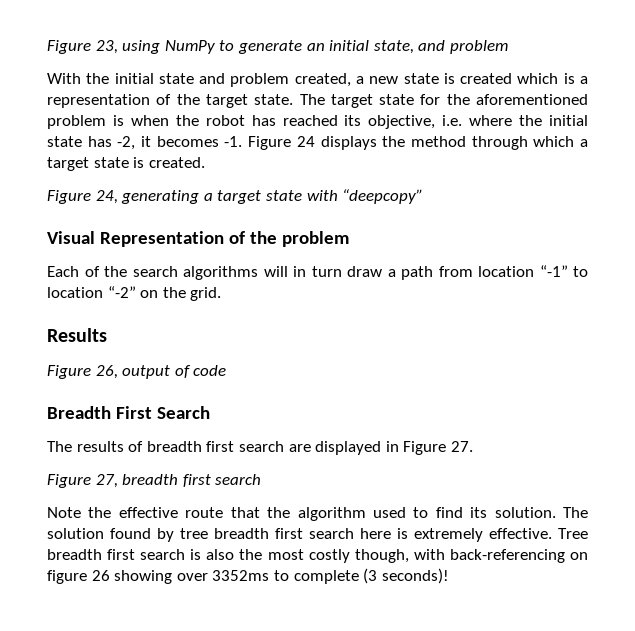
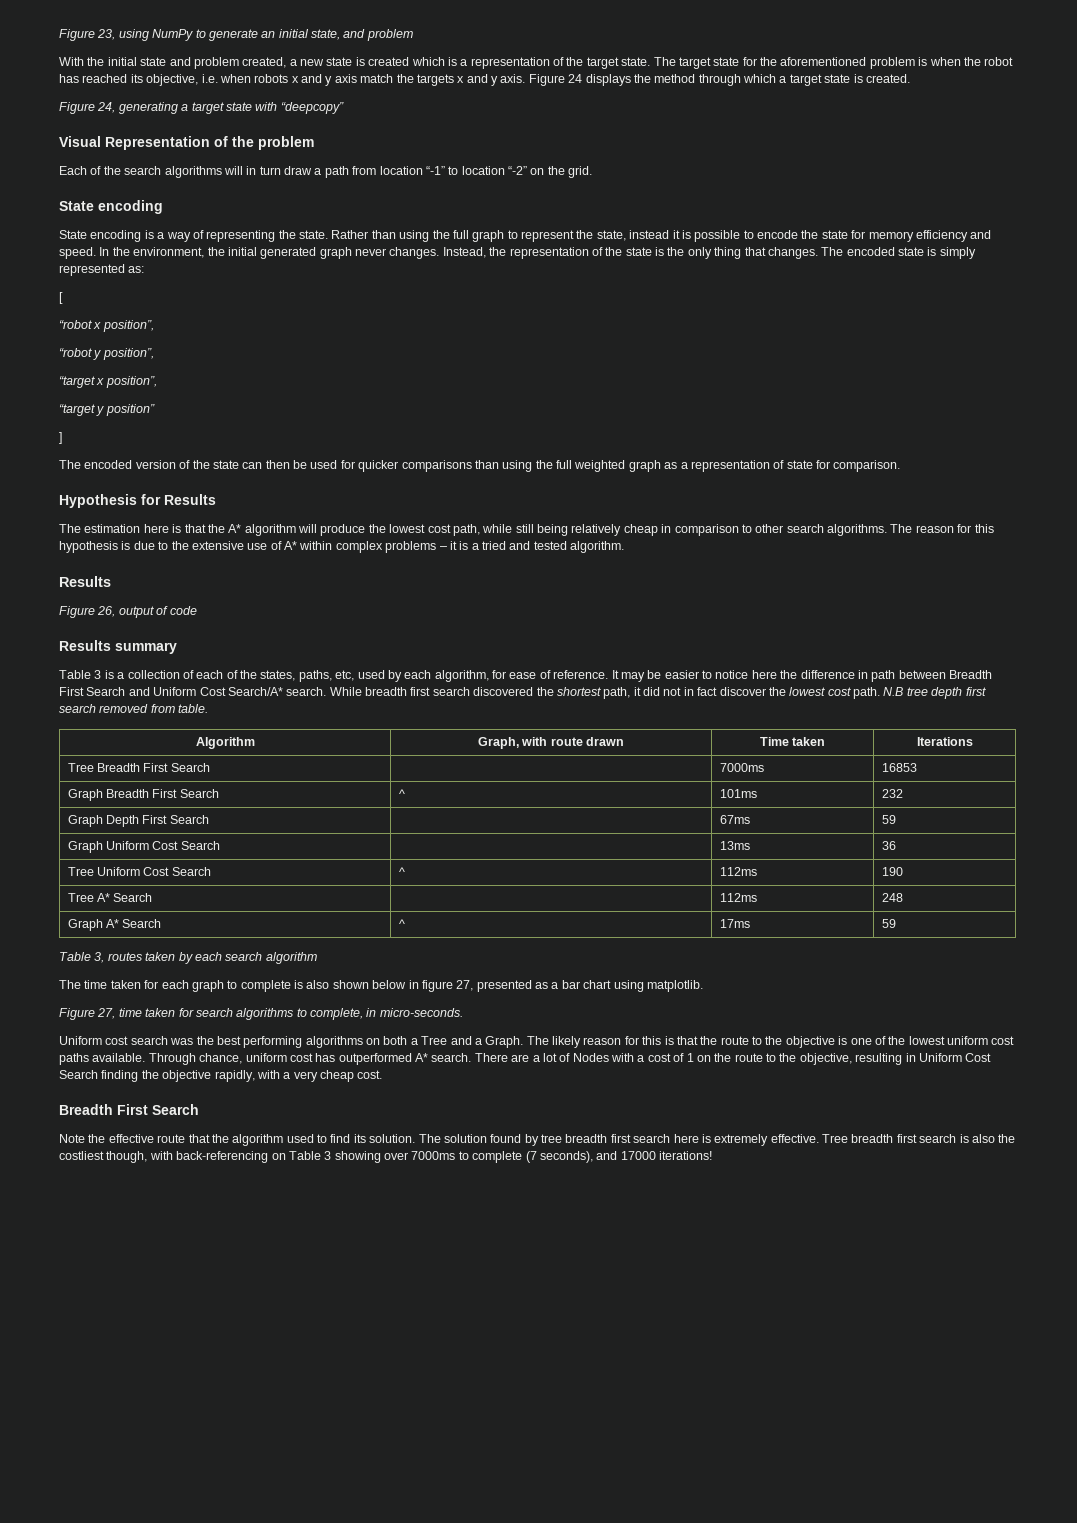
- The target state for the aforementioned problem is when the robot has reached its objective, i.e. where the initial state has -2, it becomes -1.
+ The target state for the aforementioned problem is when the robot has reached its objective, i.e. when robots x and y axis match the targets x and y axis.
  Each of the search algorithms will in turn draw a path from location “-1” to location “-2” on the grid.
+ State encoding
+ State encoding is a way of representing the state. Rather than using the full graph to represent the state, instead it is possible to encode the state for memory efficiency and speed. In the environment, the initial generated graph never changes. Instead, the representation of the state is the only thing that changes. The encoded state is simply represented as:
+ [
+ “robot x position”,
+ “robot y position”,
+ “target x position”,
+ “target y position”
+ ]
+ The encoded version of the state can then be used for quicker comparisons than using the full weighted graph as a representation of state for comparison.
+ Hypothesis for Results
+ The estimation here is that the A* algorithm will produce the lowest cost path, while still being relatively cheap in comparison to other search algorithms. The reason for this hypothesis is due to the extensive use of A* within complex problems – it is a tried and tested algorithm.
+ Results summary
+ Table 3 is a collection of each of the states, paths, etc, used by each algorithm, for ease of reference. It may be easier to notice here the difference in path between Breadth First Search and Uniform Cost Search/A* search. While breadth first search discovered the shortest path, it did not in fact discover the lowest cost path. N.B tree depth first search removed from table.
+ Algorithm | Graph, with route drawn | Time taken | Iterations
+ Tree Breadth First Search | | 7000ms | 16853
+ Graph Breadth First Search | ^ | 101ms | 232
+ Graph Depth First Search | | 67ms | 59
+ Graph Uniform Cost Search | | 13ms | 36
+ Tree Uniform Cost Search | ^ | 112ms | 190
+ Tree A* Search | | 112ms | 248
+ Graph A* Search | ^ | 17ms | 59
+ Table 3, routes taken by each search algorithm
+ The time taken for each graph to complete is also shown below in figure 27, presented as a bar chart using matplotlib.
+ Figure 27, time taken for search algorithms to complete, in micro-seconds.
+ Uniform cost search was the best performing algorithms on both a Tree and a Graph. The likely reason for this is that the route to the objective is one of the lowest uniform cost paths available. Through chance, uniform cost has outperformed A* search. There are a lot of Nodes with a cost of 1 on the route to the objective, resulting in Uniform Cost Search finding the objective rapidly, with a very cheap cost.
  Breadth First Search
- The results of breadth first search are displayed in Figure 27.
- Figure 27, breadth first search
- Tree breadth first search is also the most costly though, with back-referencing on figure 26 showing over 3352ms to complete (3 seconds)!
+ Tree breadth first search is also the costliest though, with back-referencing on Table 3 showing over 7000ms to complete (7 seconds), and 17000 iterations!

